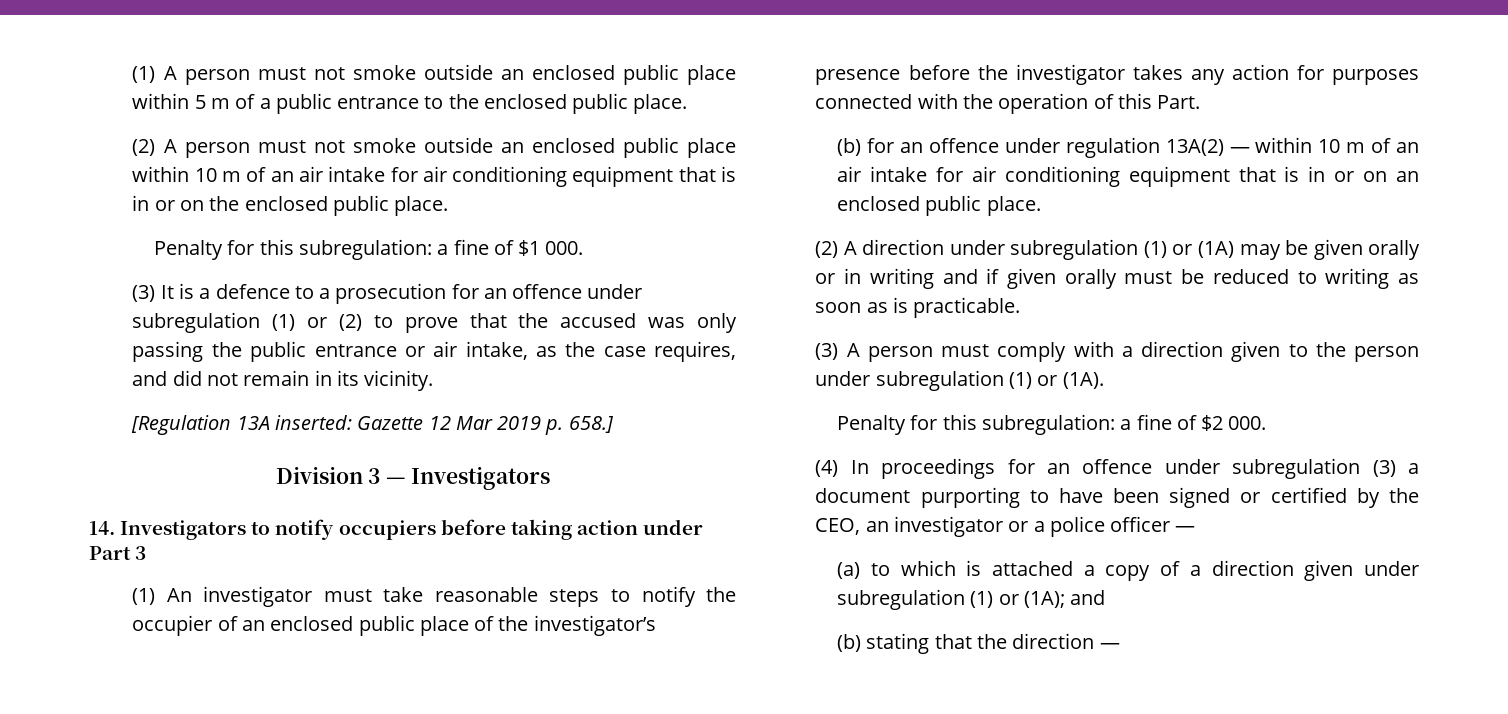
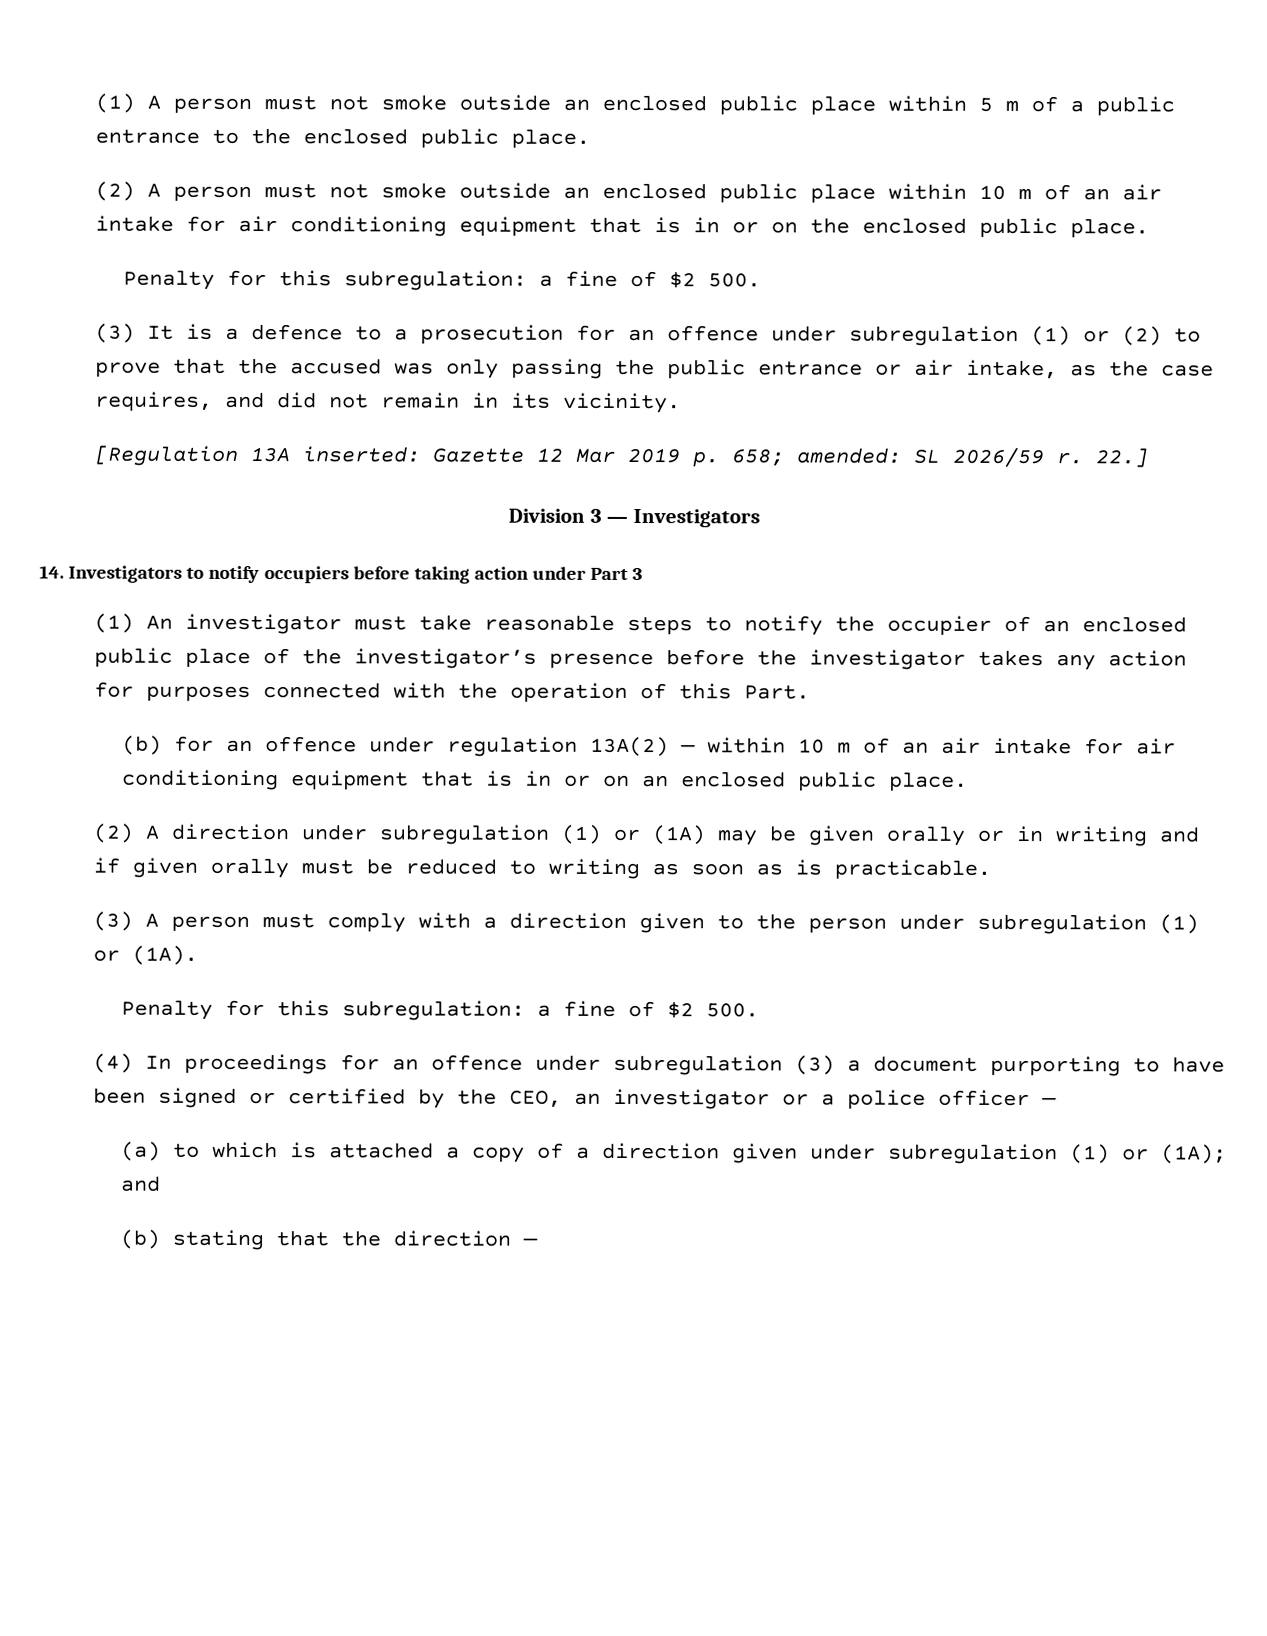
  (2) A person must not smoke outside an enclosed public place within 10 m of an air intake for air conditioning equipment that is in or on the enclosed public place.
- Penalty for this subregulation: a fine of $1 000.
+ Penalty for this subregulation: a fine of $2 500.
- [Regulation 13A inserted: Gazette 12 Mar 2019 p. 658.]
+ [Regulation 13A inserted: Gazette 12 Mar 2019 p. 658; amended: SL 2026/59 r. 22.]
  (3) A person must comply with a direction given to the person under subregulation (1) or (1A).
- Penalty for this subregulation: a fine of $2 000.
+ Penalty for this subregulation: a fine of $2 500.

